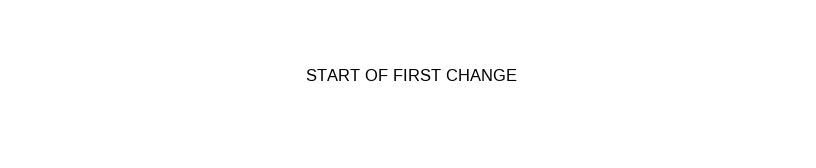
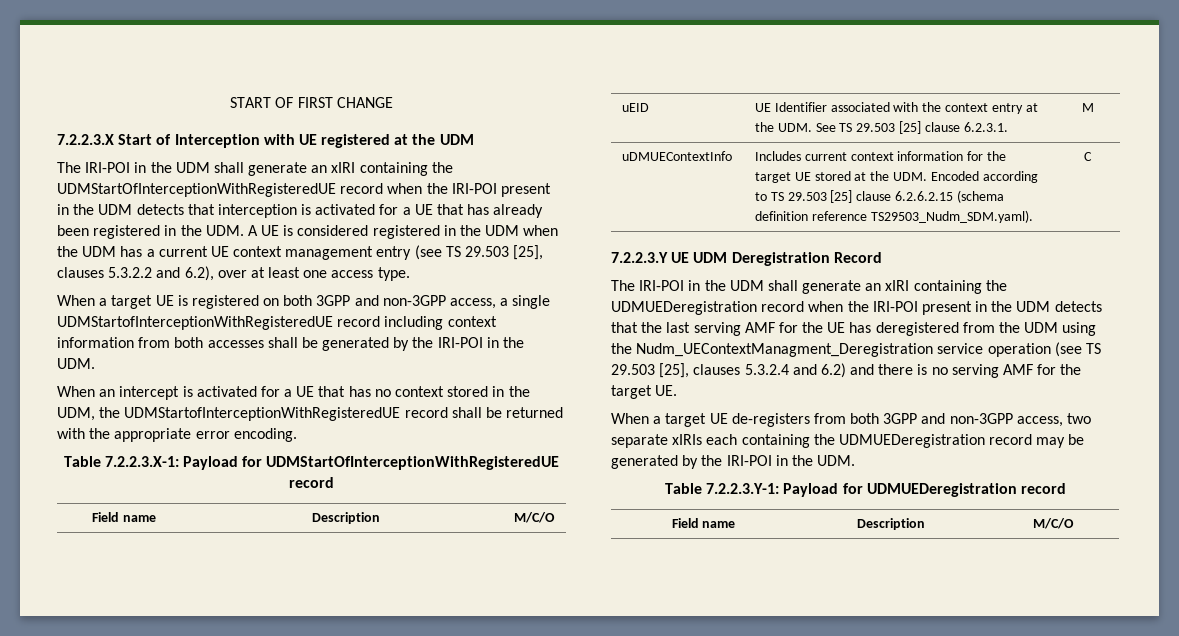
+ 7.2.2.3.X Start of Interception with UE registered at the UDM
+ The IRI-POI in the UDM shall generate an xIRI containing the UDMStartOfInterceptionWithRegisteredUE record when the IRI-POI present in the UDM detects that interception is activated for a UE that has already been registered in the UDM. A UE is considered registered in the UDM when the UDM has a current UE context management entry (see TS 29.503 [25], clauses 5.3.2.2 and 6.2), over at least one access type.
+ When a target UE is registered on both 3GPP and non-3GPP access, a single UDMStartofInterceptionWithRegisteredUE record including context information from both accesses shall be generated by the IRI-POI in the UDM.
+ When an intercept is activated for a UE that has no context stored in the UDM, the UDMStartofInterceptionWithRegisteredUE record shall be returned with the appropriate error encoding.
+ Table 7.2.2.3.X-1: Payload for UDMStartOfInterceptionWithRegisteredUE record
+ Field name | Description | M/C/O
+ uEID | UE Identifier associated with the context entry at the UDM. See TS 29.503 [25] clause 6.2.3.1. | M
+ uDMUEContextInfo | Includes current context information for the target UE stored at the UDM. Encoded according to TS 29.503 [25] clause 6.2.6.2.15 (schema definition reference TS29503_Nudm_SDM.yaml). | C
+ 7.2.2.3.Y UE UDM Deregistration Record
+ The IRI-POI in the UDM shall generate an xIRI containing the UDMUEDeregistration record when the IRI-POI present in the UDM detects that the last serving AMF for the UE has deregistered from the UDM using the Nudm_UEContextManagment_Deregistration service operation (see TS 29.503 [25], clauses 5.3.2.4 and 6.2) and there is no serving AMF for the target UE.
+ When a target UE de-registers from both 3GPP and non-3GPP access, two separate xIRIs each containing the UDMUEDeregistration record may be generated by the IRI-POI in the UDM.
+ Table 7.2.2.3.Y-1: Payload for UDMUEDeregistration record
+ Field name | Description | M/C/O

